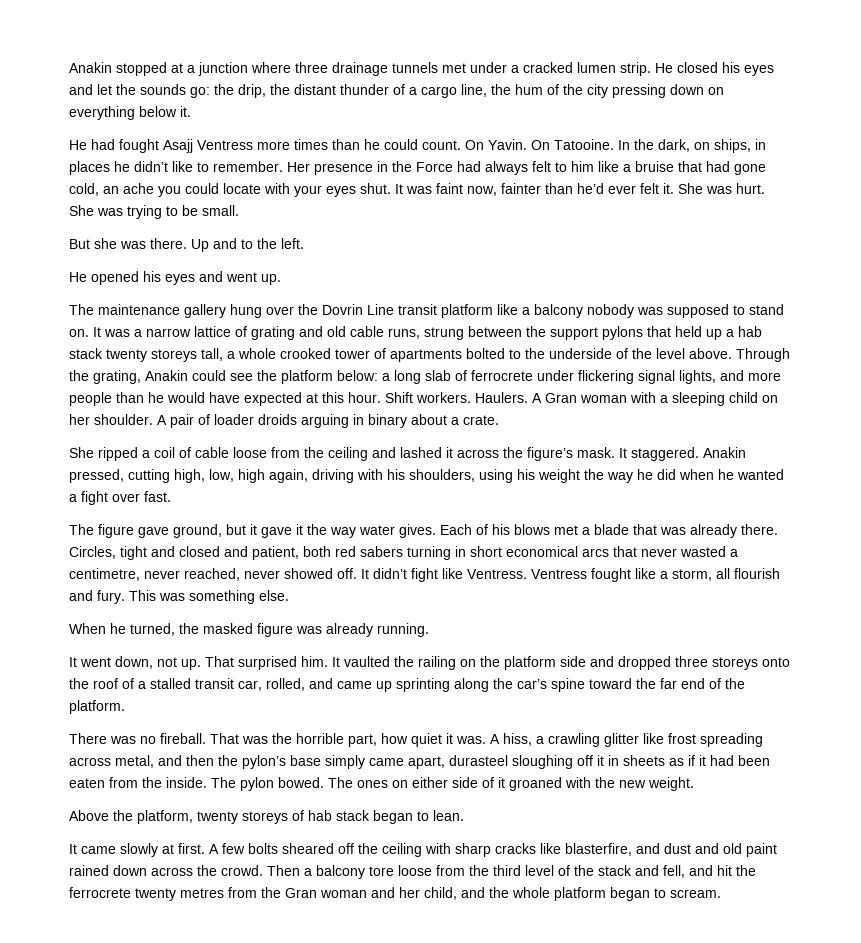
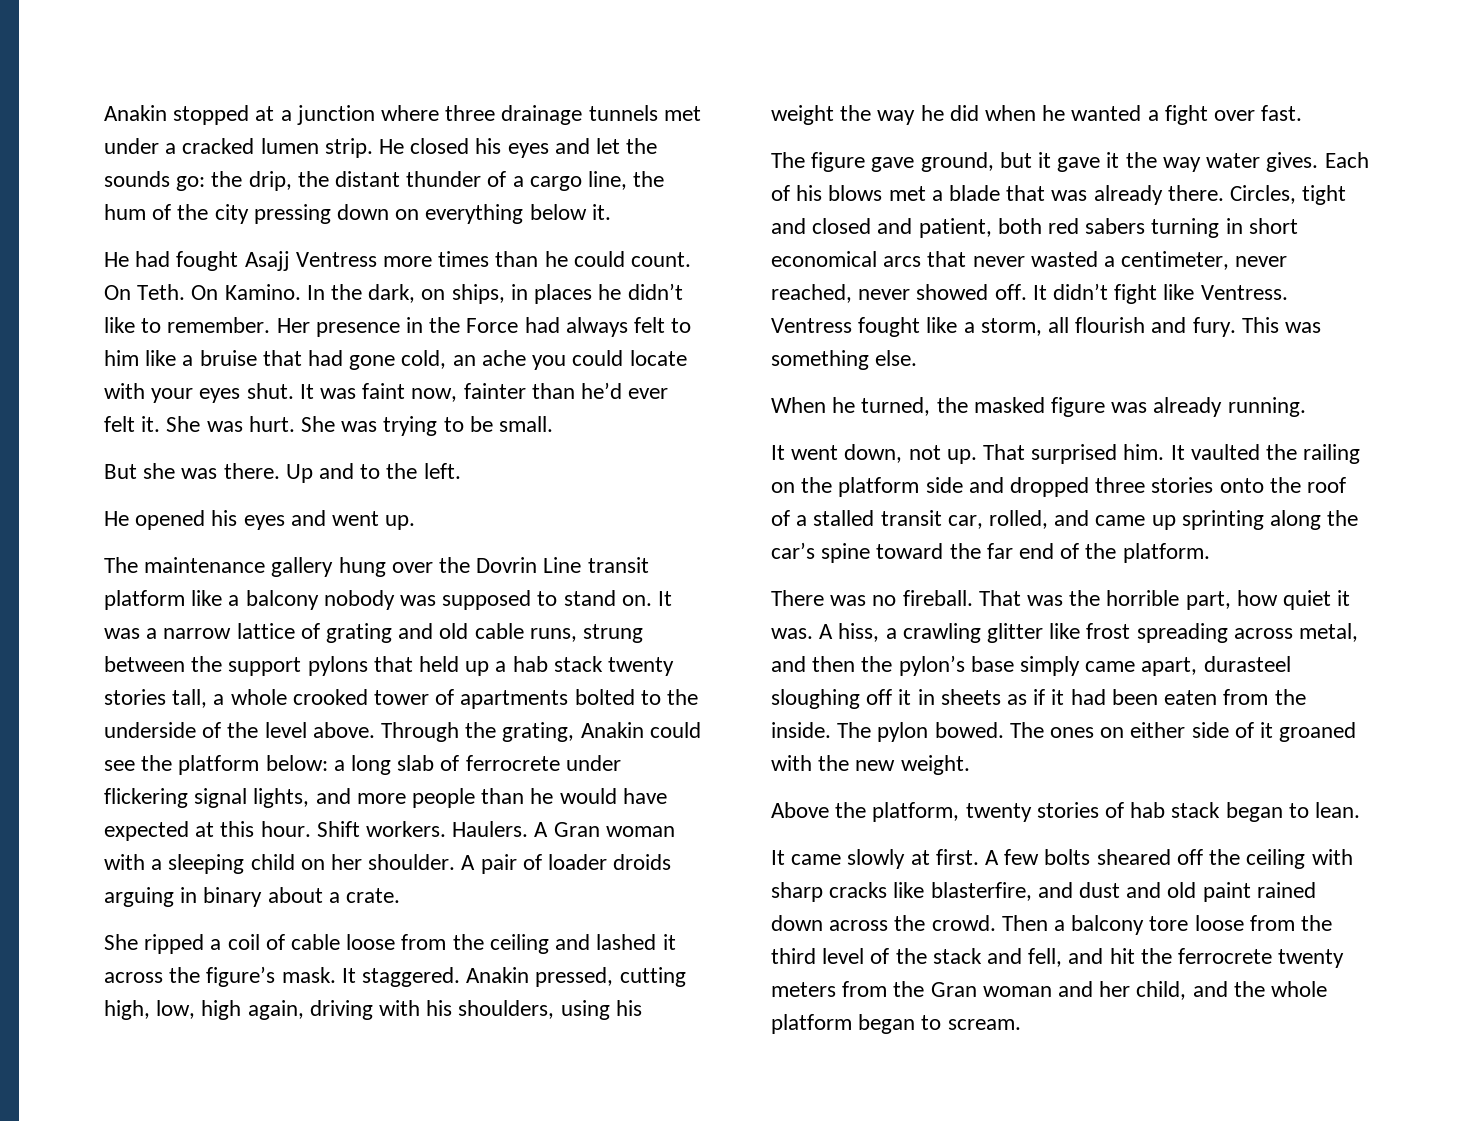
- On Yavin. On Tatooine.
+ On Teth. On Kamino.
- It was a narrow lattice of grating and old cable runs, strung between the support pylons that held up a hab stack twenty storeys tall, a whole crooked tower of apartments bolted to the underside of the level above.
+ It was a narrow lattice of grating and old cable runs, strung between the support pylons that held up a hab stack twenty stories tall, a whole crooked tower of apartments bolted to the underside of the level above.
- Circles, tight and closed and patient, both red sabers turning in short economical arcs that never wasted a centimetre, never reached, never showed off.
+ Circles, tight and closed and patient, both red sabers turning in short economical arcs that never wasted a centimeter, never reached, never showed off.
- It vaulted the railing on the platform side and dropped three storeys onto the roof of a stalled transit car, rolled, and came up sprinting along the car’s spine toward the far end of the platform.
+ It vaulted the railing on the platform side and dropped three stories onto the roof of a stalled transit car, rolled, and came up sprinting along the car’s spine toward the far end of the platform.
- Above the platform, twenty storeys of hab stack began to lean.
+ Above the platform, twenty stories of hab stack began to lean.
- Then a balcony tore loose from the third level of the stack and fell, and hit the ferrocrete twenty metres from the Gran woman and her child, and the whole platform began to scream.
+ Then a balcony tore loose from the third level of the stack and fell, and hit the ferrocrete twenty meters from the Gran woman and her child, and the whole platform began to scream.

